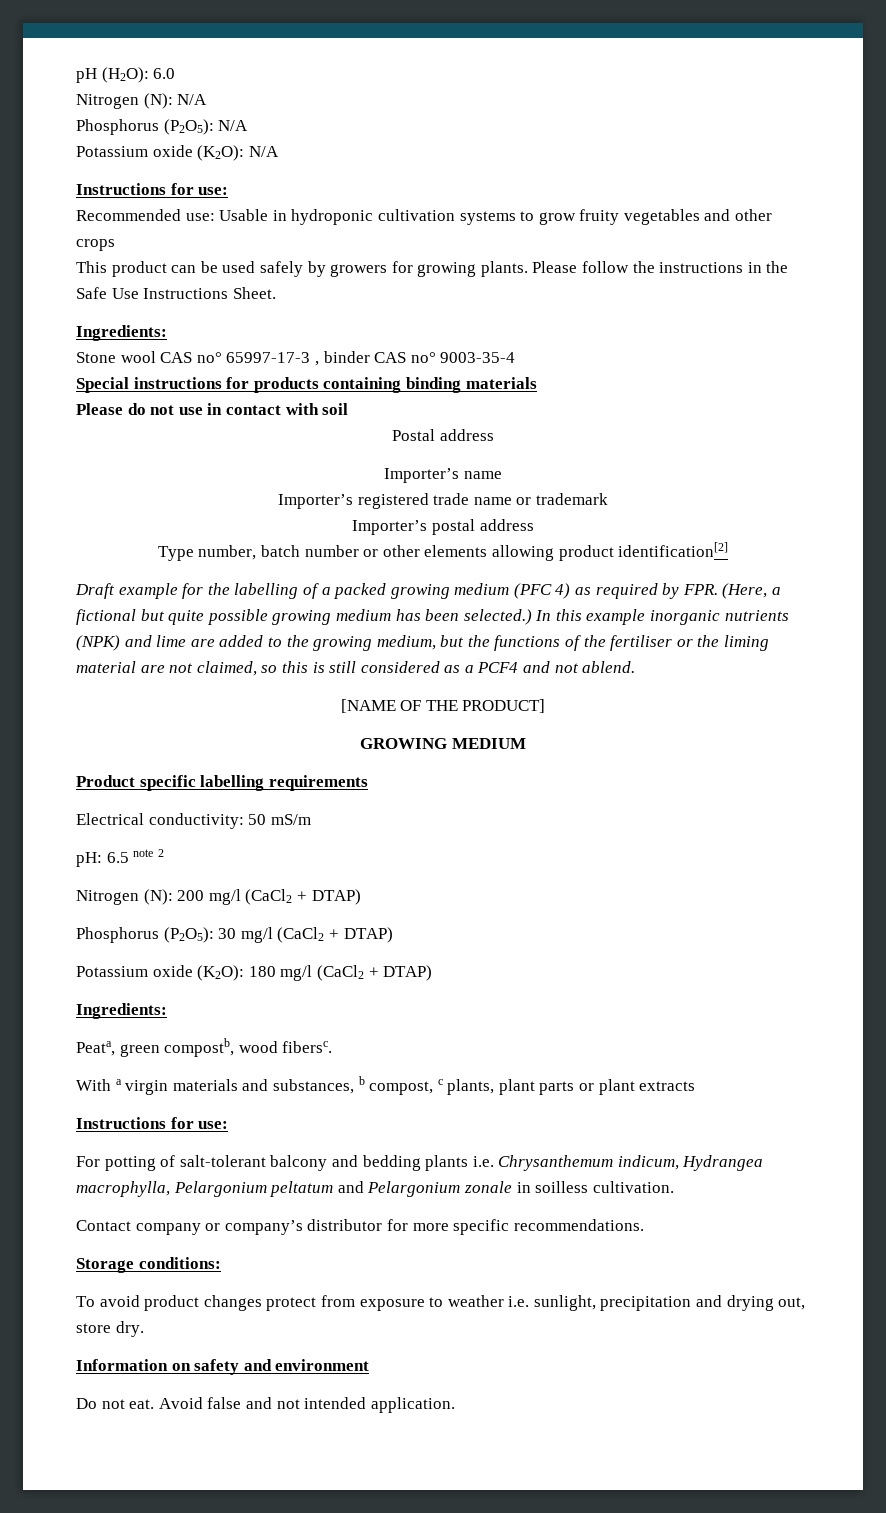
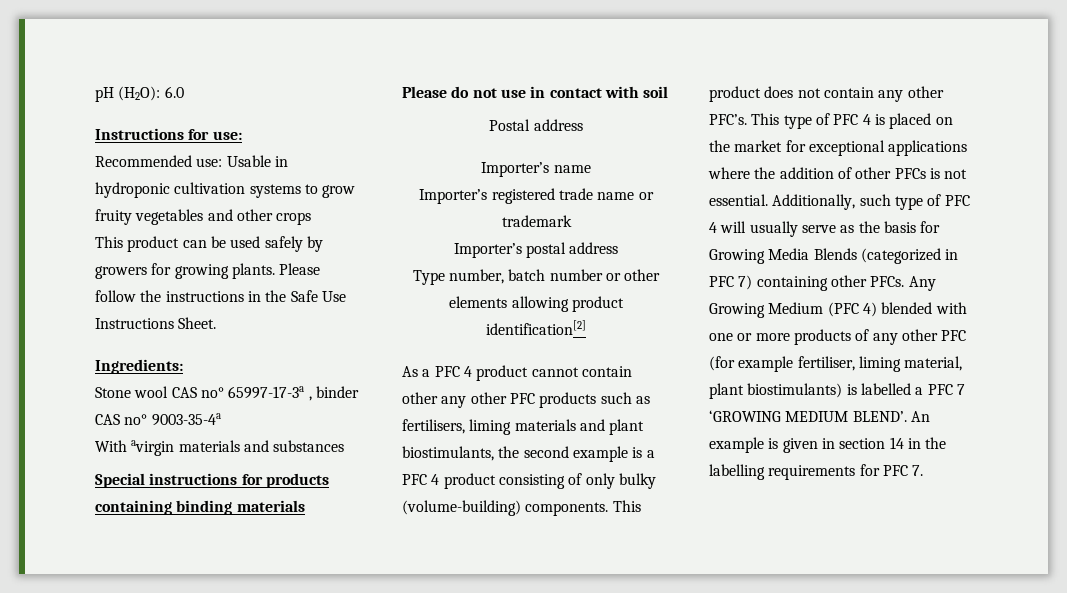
- Nitrogen (N): N/A
- Phosphorus (P2O5): N/A
- Potassium oxide (K2O): N/A
- Stone wool CAS no° 65997-17-3 , binder CAS no° 9003-35-4
+ Stone wool CAS no° 65997-17-3a , binder CAS no° 9003-35-4a
+ With avirgin materials and substances
- Draft example for the labelling of a packed growing medium (PFC 4) as required by FPR. (Here, a fictional but quite possible growing medium has been selected.) In this example inorganic nutrients (NPK) and lime are added to the growing medium, but the functions of the fertiliser or the liming material are not claimed, so this is still considered as a PCF4 and not ablend.
- [NAME OF THE PRODUCT]
- GROWING MEDIUM
- Product specific labelling requirements
- Electrical conductivity: 50 mS/m
- pH: 6.5 note 2
- Nitrogen (N): 200 mg/l (CaCl2 + DTAP)
- Phosphorus (P2O5): 30 mg/l (CaCl2 + DTAP)
- Potassium oxide (K2O): 180 mg/l (CaCl2 + DTAP)
- Ingredients:
- Peata, green compostb, wood fibersc.
- With a virgin materials and substances, b compost, c plants, plant parts or plant extracts
- Instructions for use:
- For potting of salt-tolerant balcony and bedding plants i.e. Chrysanthemum indicum, Hydrangea macrophylla, Pelargonium peltatum and Pelargonium zonale in soilless cultivation.
- Contact company or company’s distributor for more specific recommendations.
- Storage conditions:
- To avoid product changes protect from exposure to weather i.e. sunlight, precipitation and drying out, store dry.
- Information on safety and environment
- Do not eat. Avoid false and not intended application.
+ As a PFC 4 product cannot contain other any other PFC products such as fertilisers, liming materials and plant biostimulants, the second example is a PFC 4 product consisting of only bulky (volume-building) components. This product does not contain any other PFC’s. This type of PFC 4 is placed on the market for exceptional applications where the addition of other PFCs is not essential. Additionally, such type of PFC 4 will usually serve as the basis for Growing Media Blends (categorized in PFC 7) containing other PFCs. Any Growing Medium (PFC 4) blended with one or more products of any other PFC (for example fertiliser, liming material, plant biostimulants) is labelled a PFC 7 ‘GROWING MEDIUM BLEND’. An example is given in section 14 in the labelling requirements for PFC 7.

